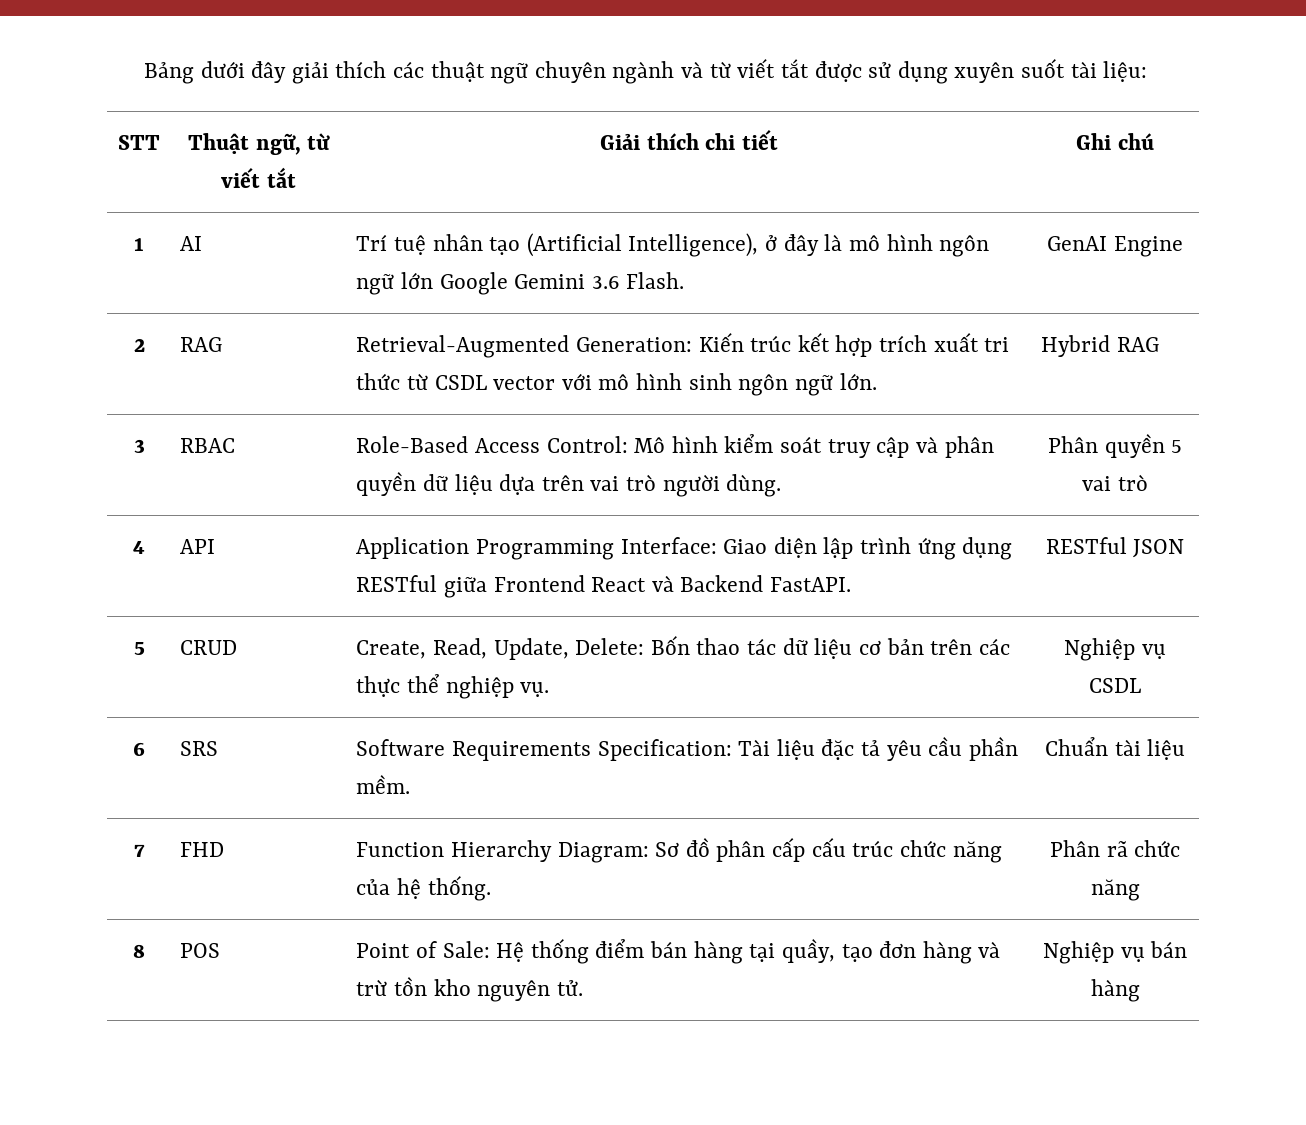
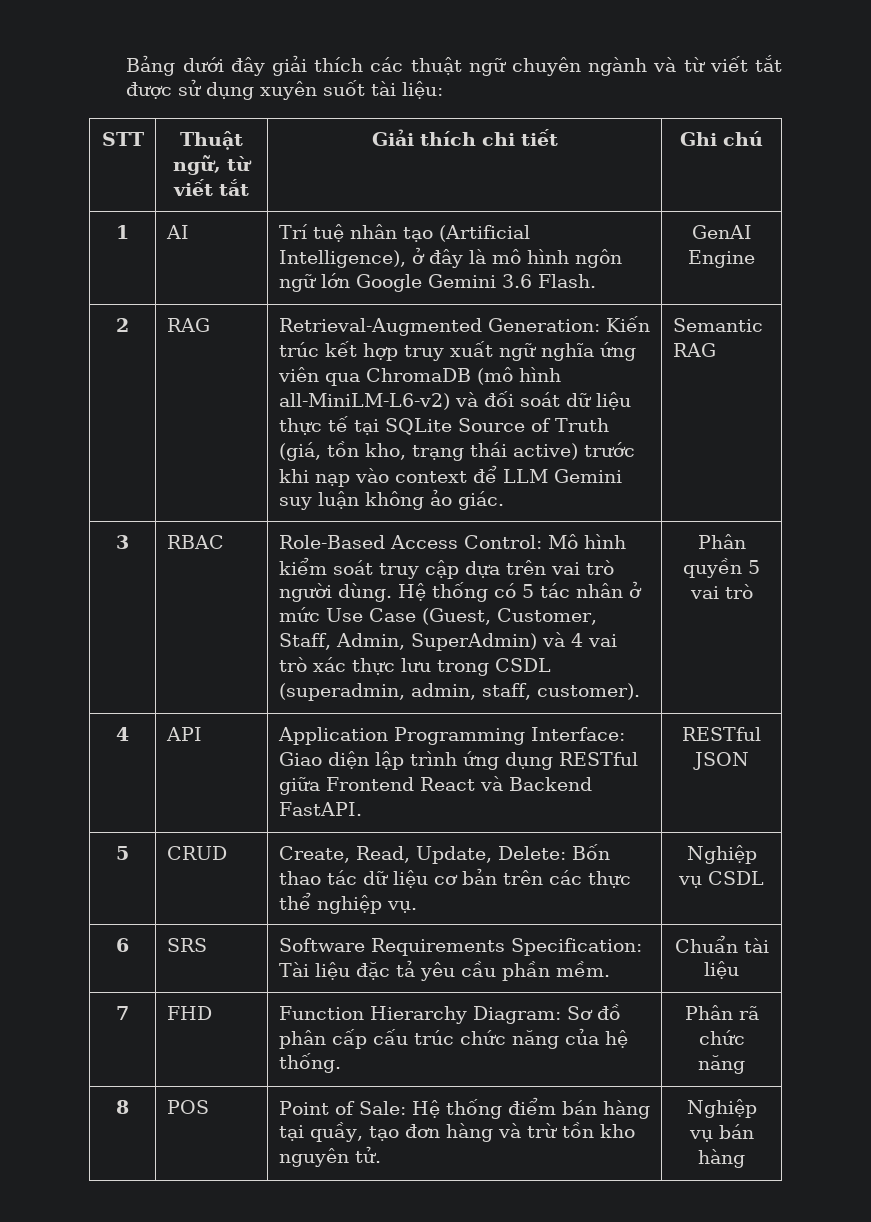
- Retrieval-Augmented Generation: Kiến trúc kết hợp trích xuất tri thức từ CSDL vector với mô hình sinh ngôn ngữ lớn. | Hybrid RAG
+ Retrieval-Augmented Generation: Kiến trúc kết hợp truy xuất ngữ nghĩa ứng viên qua ChromaDB (mô hình all-MiniLM-L6-v2) và đối soát dữ liệu thực tế tại SQLite Source of Truth (giá, tồn kho, trạng thái active) trước khi nạp vào context để LLM Gemini suy luận không ảo giác. | Semantic RAG
- Role-Based Access Control: Mô hình kiểm soát truy cập và phân quyền dữ liệu dựa trên vai trò người dùng.
+ Role-Based Access Control: Mô hình kiểm soát truy cập dựa trên vai trò người dùng. Hệ thống có 5 tác nhân ở mức Use Case (Guest, Customer, Staff, Admin, SuperAdmin) và 4 vai trò xác thực lưu trong CSDL (superadmin, admin, staff, customer).

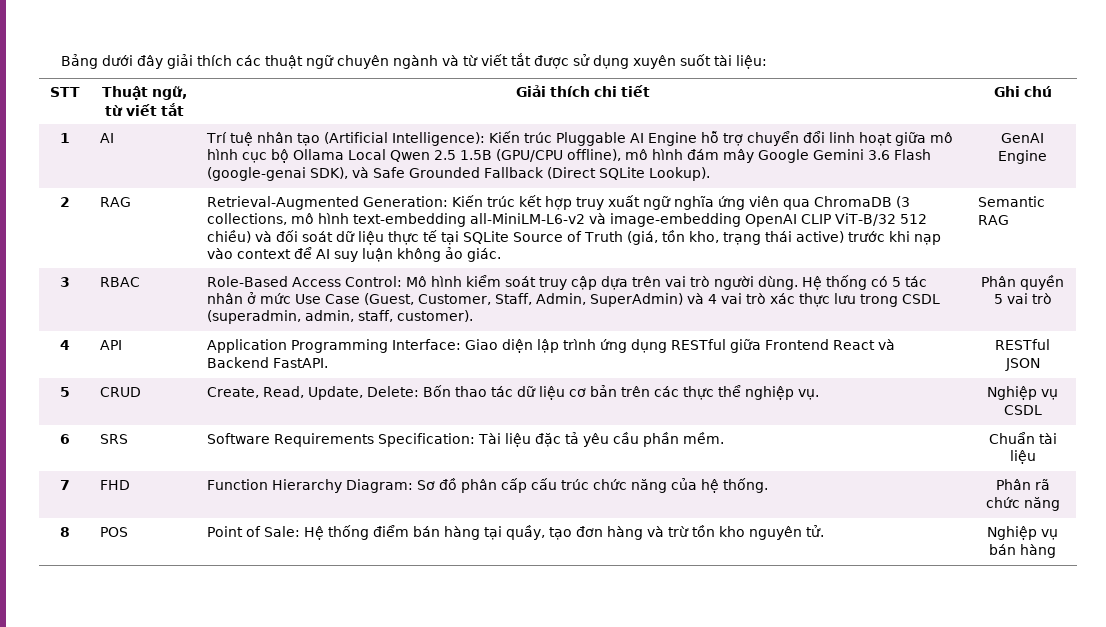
- Trí tuệ nhân tạo (Artificial Intelligence), ở đây là mô hình ngôn ngữ lớn Google Gemini 3.6 Flash.
+ Trí tuệ nhân tạo (Artificial Intelligence): Kiến trúc Pluggable AI Engine hỗ trợ chuyển đổi linh hoạt giữa mô hình cục bộ Ollama Local Qwen 2.5 1.5B (GPU/CPU offline), mô hình đám mây Google Gemini 3.6 Flash (google-genai SDK), và Safe Grounded Fallback (Direct SQLite Lookup).
- Retrieval-Augmented Generation: Kiến trúc kết hợp truy xuất ngữ nghĩa ứng viên qua ChromaDB (mô hình all-MiniLM-L6-v2) và đối soát dữ liệu thực tế tại SQLite Source of Truth (giá, tồn kho, trạng thái active) trước khi nạp vào context để LLM Gemini suy luận không ảo giác.
+ Retrieval-Augmented Generation: Kiến trúc kết hợp truy xuất ngữ nghĩa ứng viên qua ChromaDB (3 collections, mô hình text-embedding all-MiniLM-L6-v2 và image-embedding OpenAI CLIP ViT-B/32 512 chiều) và đối soát dữ liệu thực tế tại SQLite Source of Truth (giá, tồn kho, trạng thái active) trước khi nạp vào context để AI suy luận không ảo giác.

